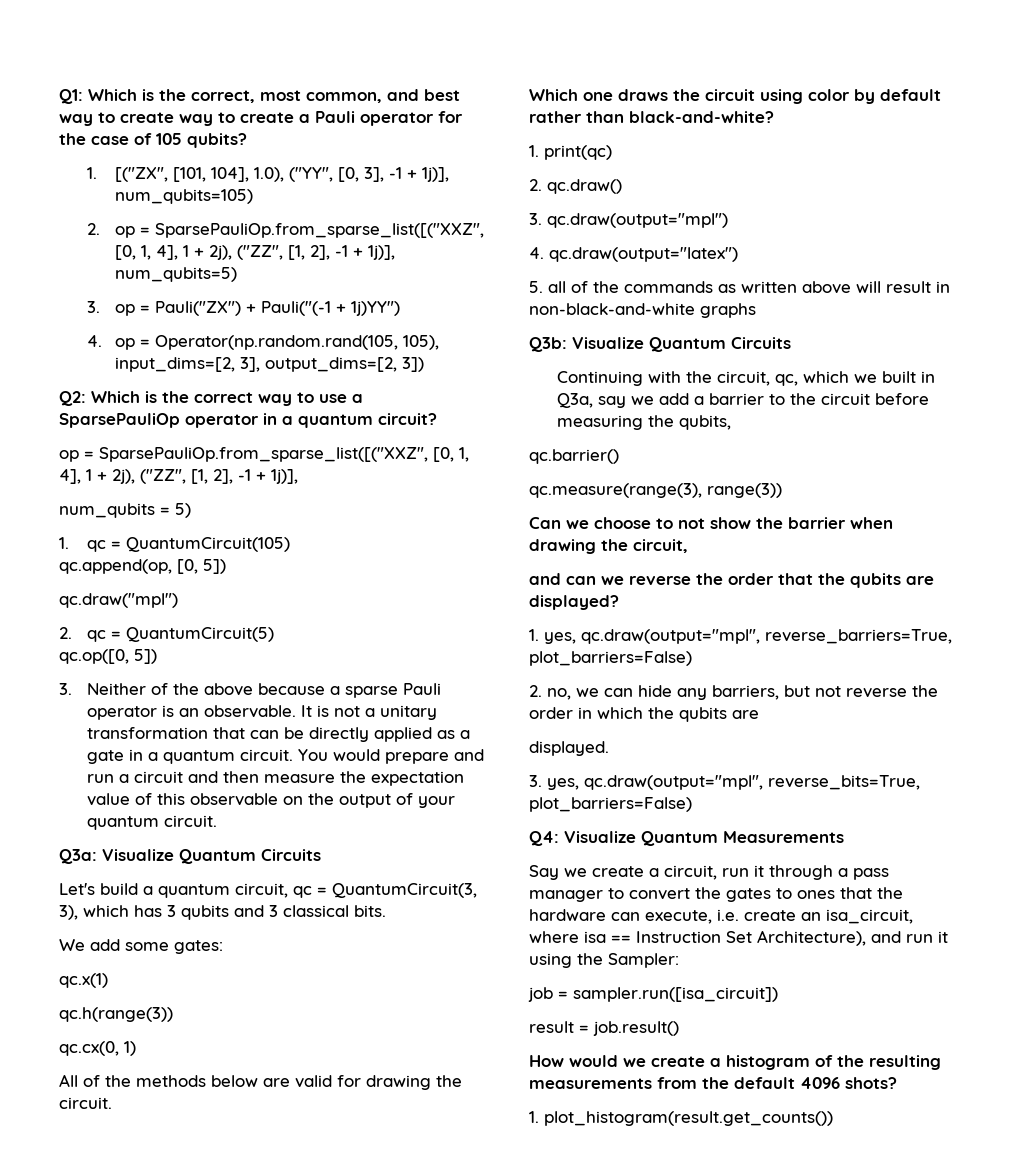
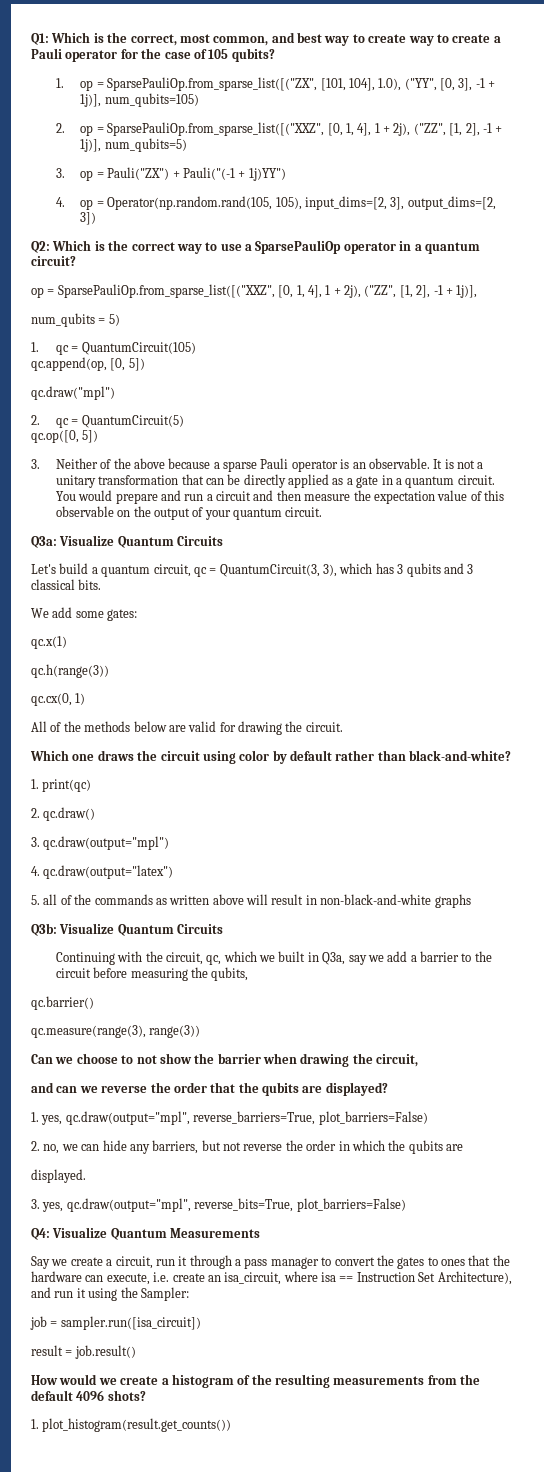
- 1. [("ZX", [101, 104], 1.0), ("YY", [0, 3], -1 + 1j)], num_qubits=105)
+ 1. op = SparsePauliOp.from_sparse_list([("ZX", [101, 104], 1.0), ("YY", [0, 3], -1 + 1j)], num_qubits=105)

